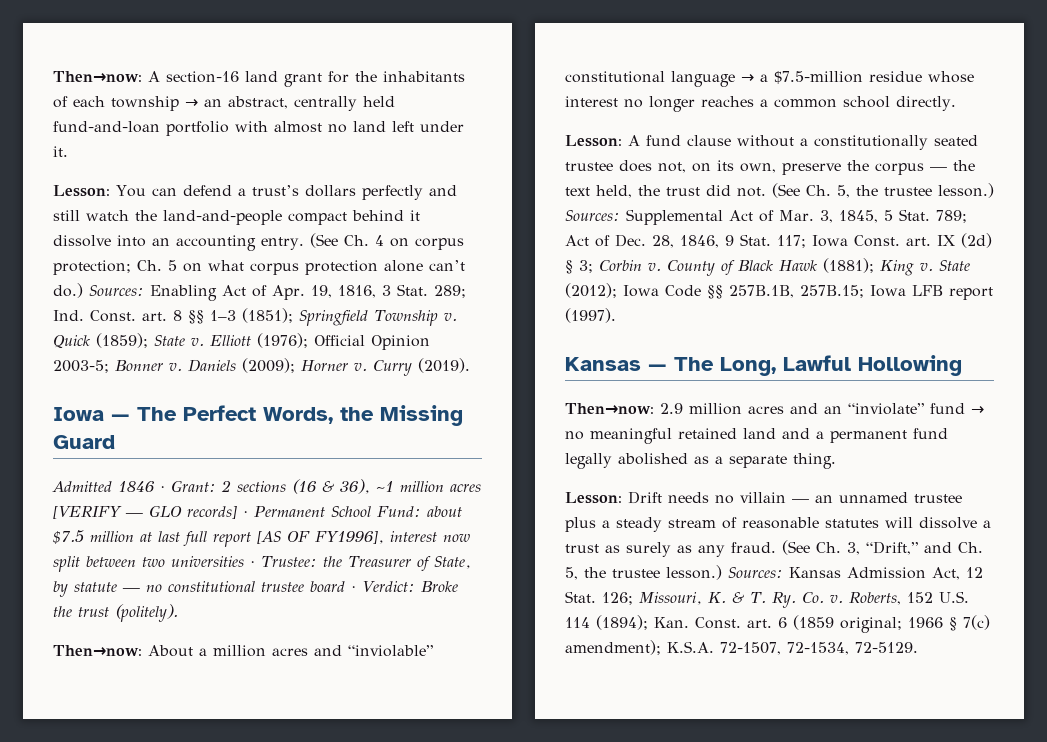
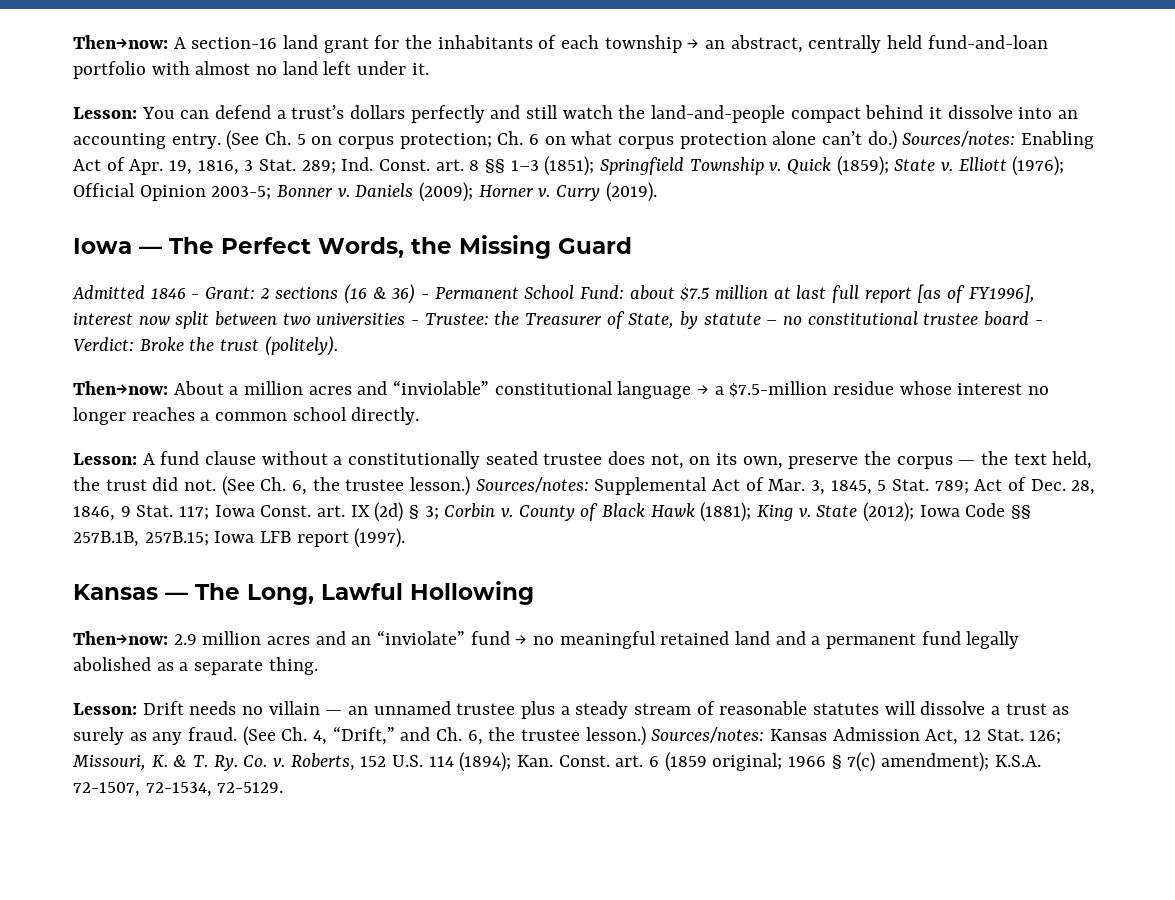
- (See Ch. 4 on corpus protection; Ch. 5 on what corpus protection alone can’t do.)
+ (See Ch. 5 on corpus protection; Ch. 6 on what corpus protection alone can’t do.)
- Sources: Enabling Act of Apr. 19, 1816, 3 Stat.
+ Sources/notes: Enabling Act of Apr. 19, 1816, 3 Stat.
- Admitted 1846 · Grant: 2 sections (16 & 36), ~1 million acres [VERIFY — GLO records] · Permanent School Fund: about $7.5 million at last full report [AS OF FY1996], interest now split between two universities · Trustee: the Treasurer of State, by statute — no constitutional trustee board · Verdict: Broke the trust (politely).
+ Admitted 1846 - Grant: 2 sections (16 & 36) - Permanent School Fund: about $7.5 million at last full report [as of FY1996], interest now split between two universities - Trustee: the Treasurer of State, by statute – no constitutional trustee board - Verdict: Broke the trust (politely).
- (See Ch. 5, the trustee lesson.) Sources: Supplemental Act of Mar. 3, 1845, 5 Stat.
+ (See Ch. 6, the trustee lesson.) Sources/notes: Supplemental Act of Mar. 3, 1845, 5 Stat.
- (See Ch. 3, “Drift,” and Ch. 5, the trustee lesson.) Sources: Kansas Admission Act, 12 Stat.
+ (See Ch. 4, “Drift,” and Ch. 6, the trustee lesson.) Sources/notes: Kansas Admission Act, 12 Stat.

